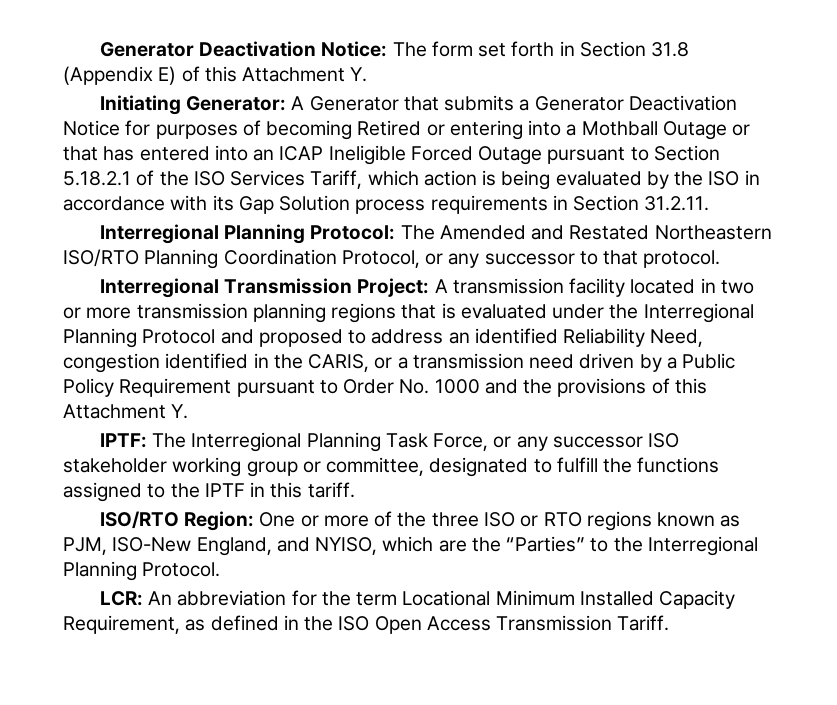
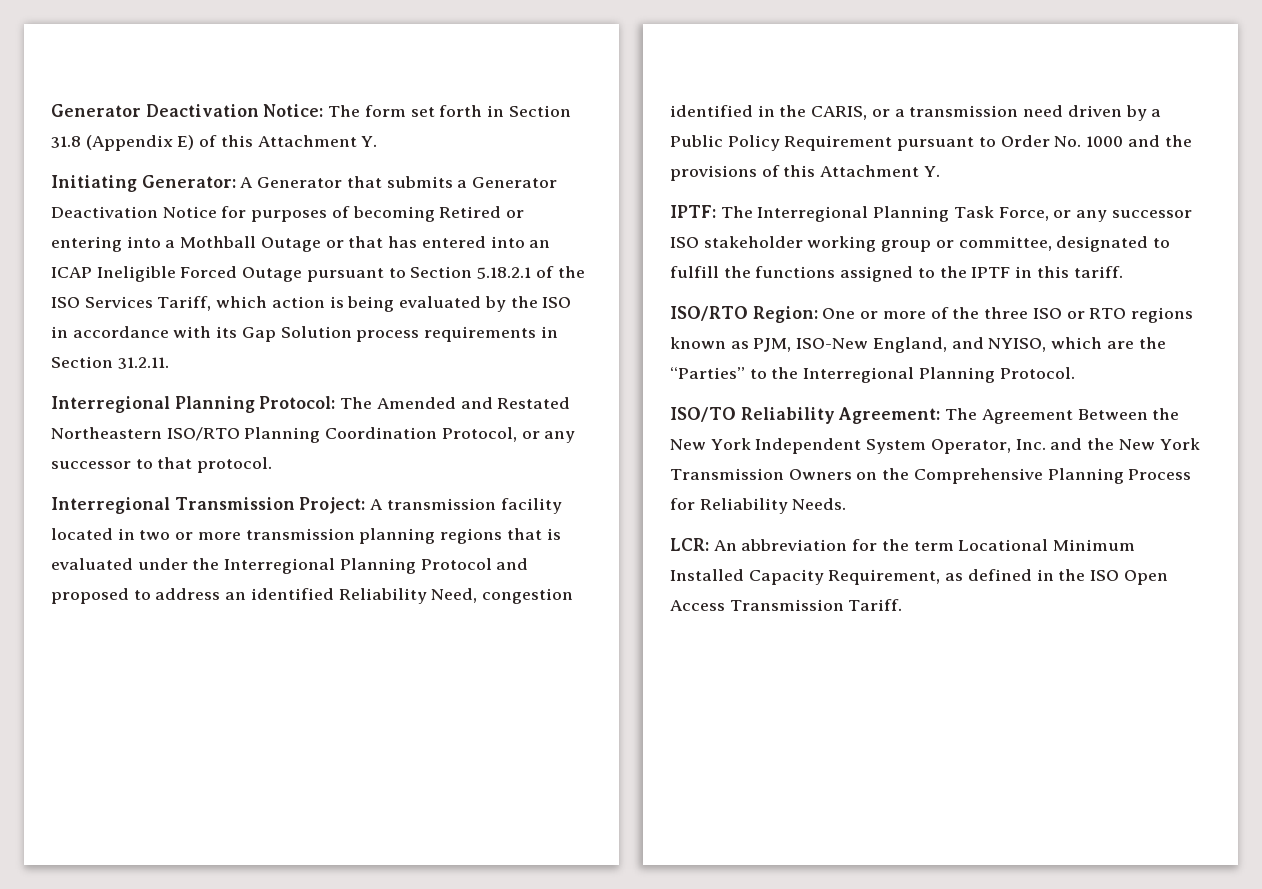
+ ISO/TO Reliability Agreement: The Agreement Between the New York Independent System Operator, Inc. and the New York Transmission Owners on the Comprehensive Planning Process for Reliability Needs.

